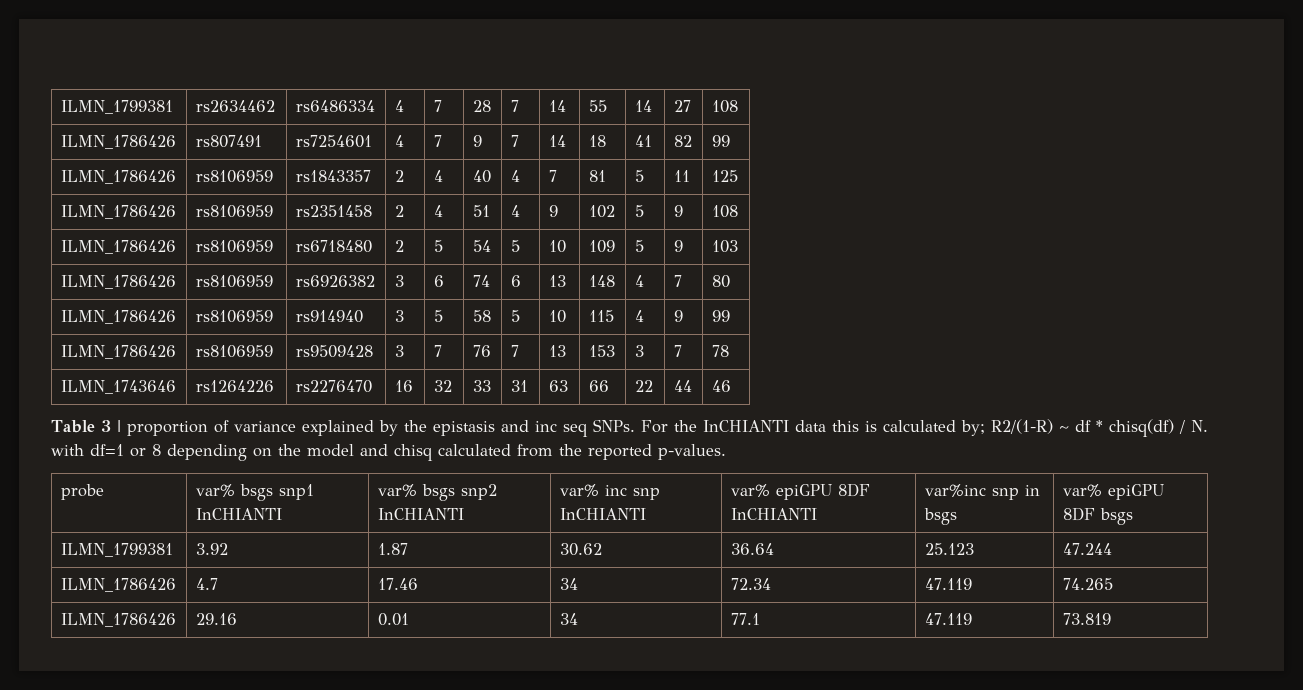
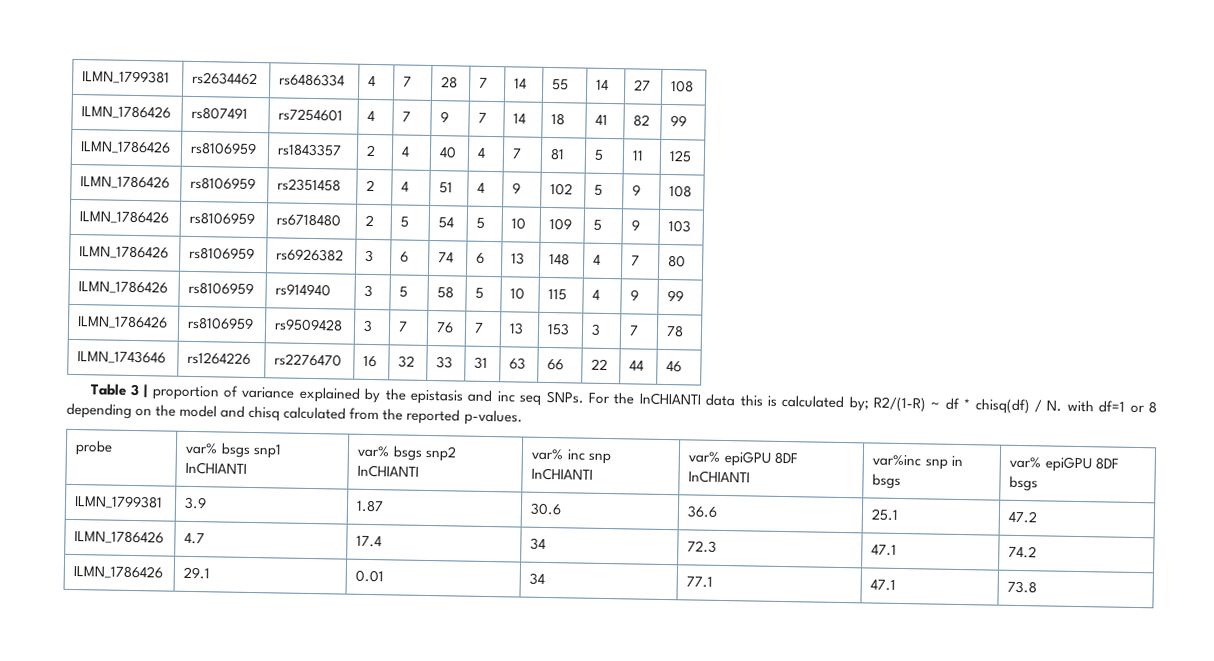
- ILMN_1799381 | 3.92 | 1.87 | 30.62 | 36.64 | 25.123 | 47.244
+ ILMN_1799381 | 3.9 | 1.87 | 30.6 | 36.6 | 25.1 | 47.2
- ILMN_1786426 | 4.7 | 17.46 | 34 | 72.34 | 47.119 | 74.265
- ILMN_1786426 | 29.16 | 0.01 | 34 | 77.1 | 47.119 | 73.819
+ ILMN_1786426 | 4.7 | 17.4 | 34 | 72.3 | 47.1 | 74.2
+ ILMN_1786426 | 29.1 | 0.01 | 34 | 77.1 | 47.1 | 73.8

